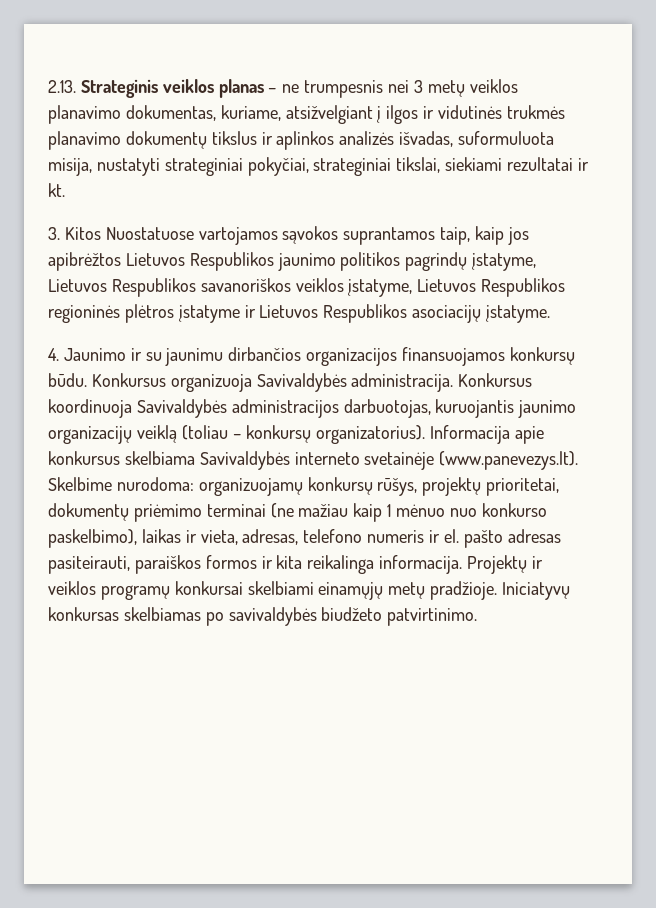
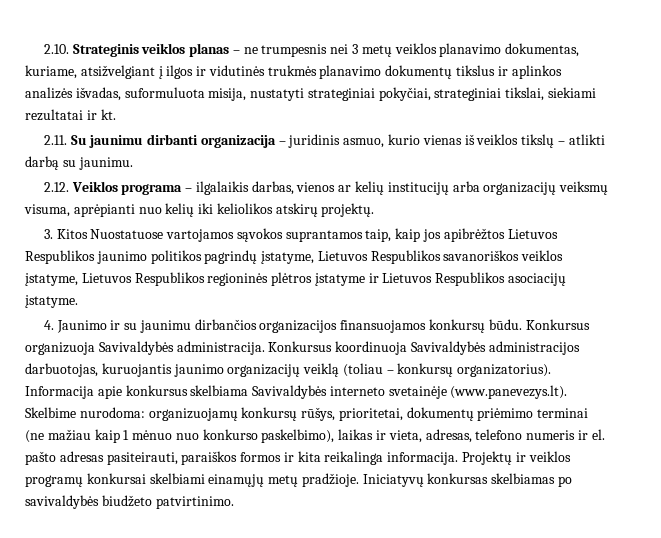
- 2.13. Strateginis veiklos planas – ne trumpesnis nei 3 metų veiklos planavimo dokumentas, kuriame, atsižvelgiant į ilgos ir vidutinės trukmės planavimo dokumentų tikslus ir aplinkos analizės išvadas, suformuluota misija, nustatyti strateginiai pokyčiai, strateginiai tikslai, siekiami rezultatai ir kt.
+ 2.10. Strateginis veiklos planas – ne trumpesnis nei 3 metų veiklos planavimo dokumentas, kuriame, atsižvelgiant į ilgos ir vidutinės trukmės planavimo dokumentų tikslus ir aplinkos analizės išvadas, suformuluota misija, nustatyti strateginiai pokyčiai, strateginiai tikslai, siekiami rezultatai ir kt.
+ 2.11. Su jaunimu dirbanti organizacija – juridinis asmuo, kurio vienas iš veiklos tikslų – atlikti darbą su jaunimu.
+ 2.12. Veiklos programa – ilgalaikis darbas, vienos ar kelių institucijų arba organizacijų veiksmų visuma, aprėpianti nuo kelių iki keliolikos atskirų projektų.
- Informacija apie konkursus skelbiama Savivaldybės interneto svetainėje (www.panevezys.lt). Skelbime nurodoma: organizuojamų konkursų rūšys, projektų prioritetai, dokumentų priėmimo terminai (ne mažiau kaip 1 mėnuo nuo konkurso paskelbimo), laikas ir vieta, adresas, telefono numeris ir el. pašto adresas pasiteirauti, paraiškos formos ir kita reikalinga informacija.
+ Informacija apie konkursus skelbiama Savivaldybės interneto svetainėje (www.panevezys.lt). Skelbime nurodoma: organizuojamų konkursų rūšys, prioritetai, dokumentų priėmimo terminai (ne mažiau kaip 1 mėnuo nuo konkurso paskelbimo), laikas ir vieta, adresas, telefono numeris ir el. pašto adresas pasiteirauti, paraiškos formos ir kita reikalinga informacija.

